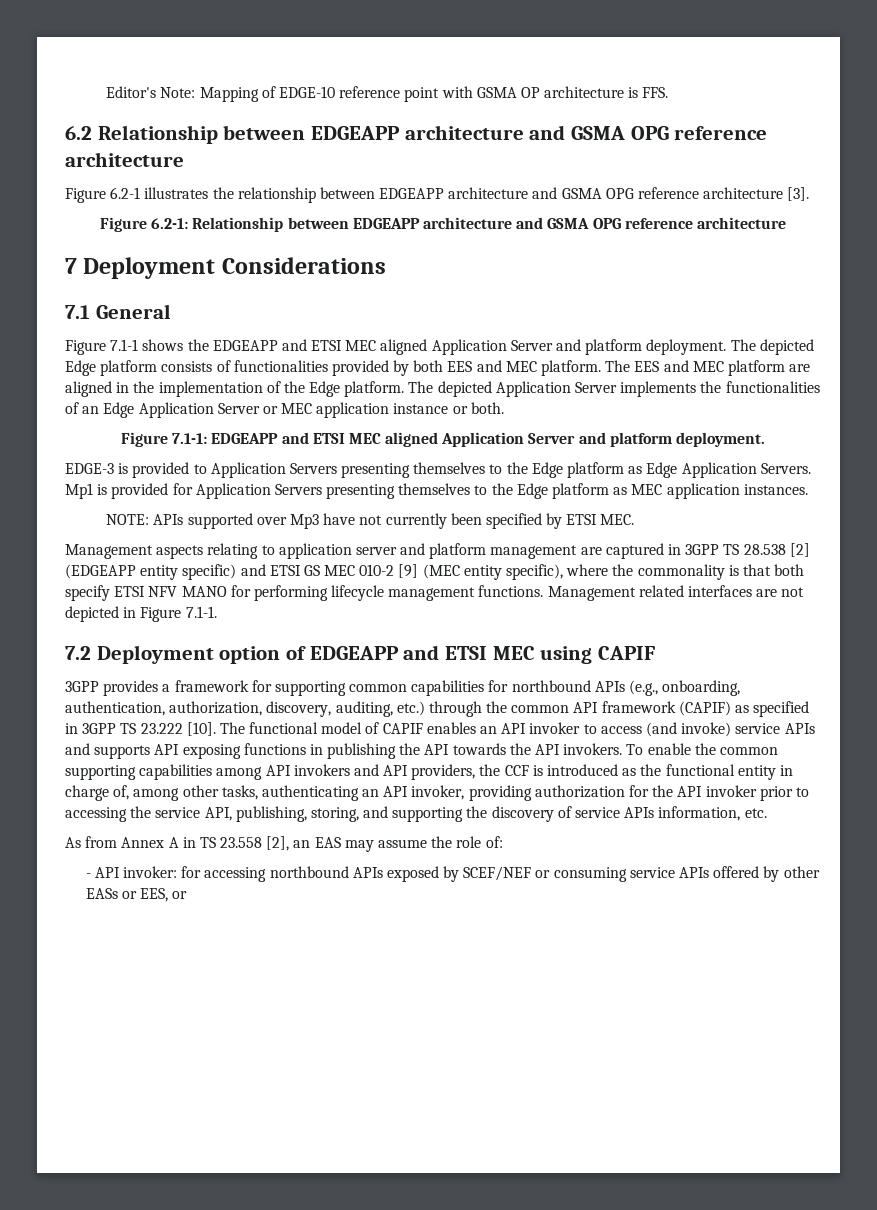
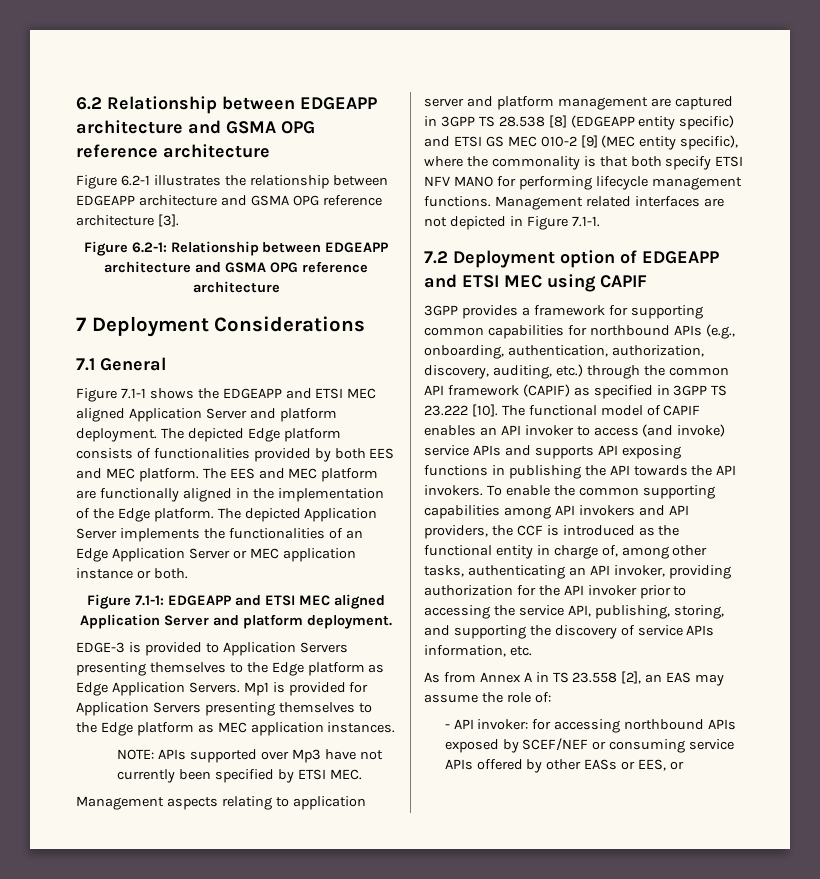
- Editor's Note: Mapping of EDGE-10 reference point with GSMA OP architecture is FFS.
- The EES and MEC platform are aligned in the implementation of the Edge platform.
+ The EES and MEC platform are functionally aligned in the implementation of the Edge platform.
- Management aspects relating to application server and platform management are captured in 3GPP TS 28.538 [2] (EDGEAPP entity specific) and ETSI GS MEC 010-2 [9] (MEC entity specific), where the commonality is that both specify ETSI NFV MANO for performing lifecycle management functions.
+ Management aspects relating to application server and platform management are captured in 3GPP TS 28.538 [8] (EDGEAPP entity specific) and ETSI GS MEC 010-2 [9] (MEC entity specific), where the commonality is that both specify ETSI NFV MANO for performing lifecycle management functions.

